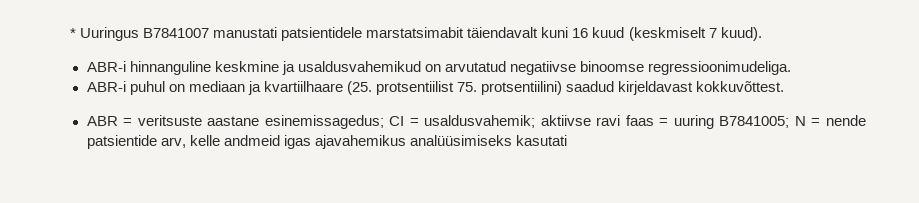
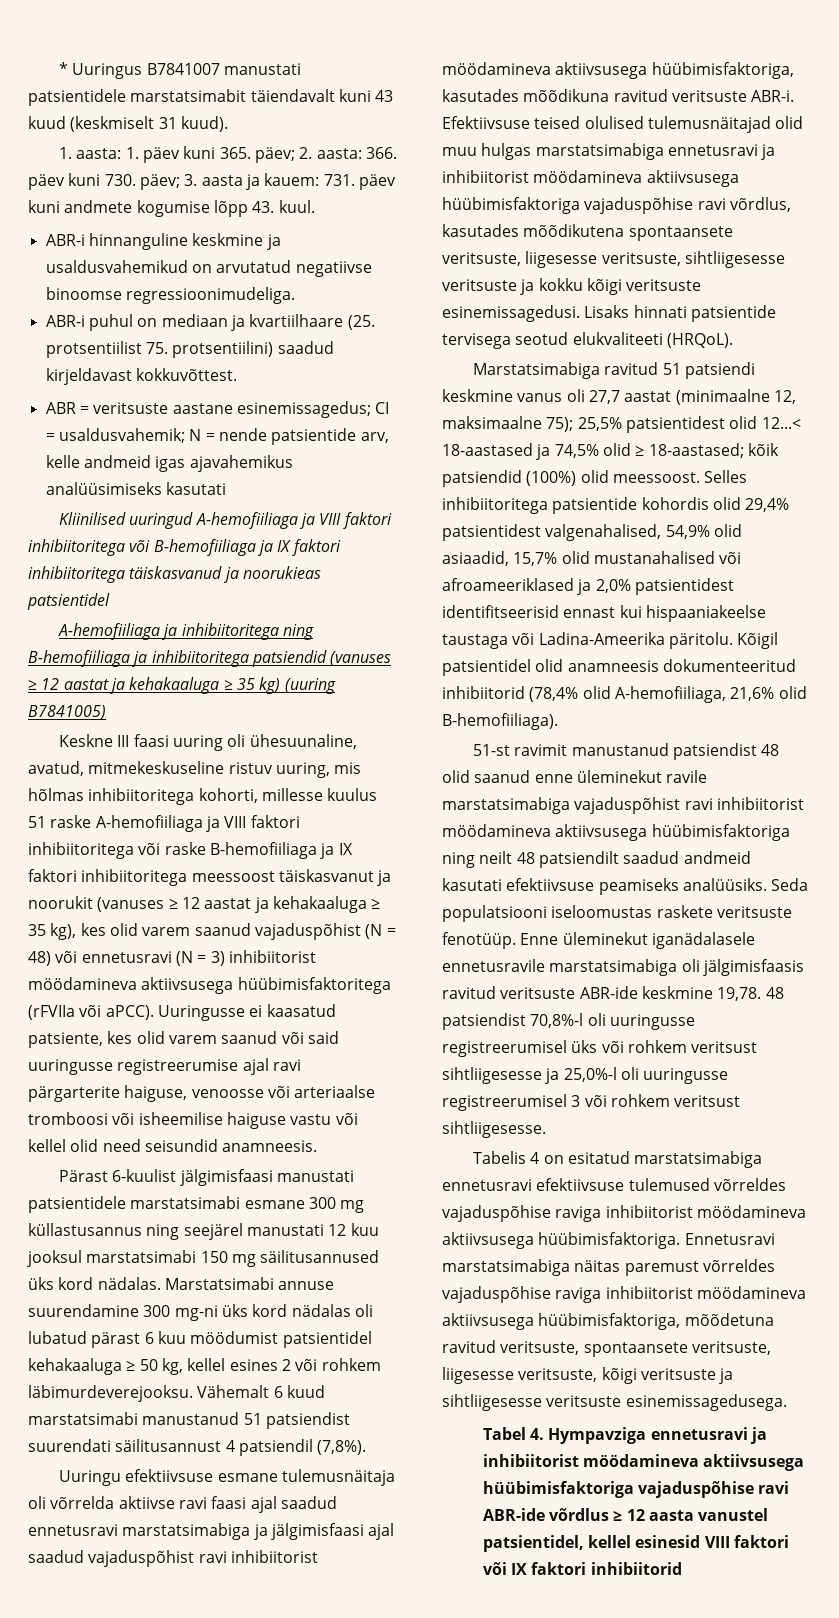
- * Uuringus B7841007 manustati patsientidele marstatsimabit täiendavalt kuni 16 kuud (keskmiselt 7 kuud).
+ * Uuringus B7841007 manustati patsientidele marstatsimabit täiendavalt kuni 43 kuud (keskmiselt 31 kuud).
+ 1. aasta: 1. päev kuni 365. päev; 2. aasta: 366. päev kuni 730. päev; 3. aasta ja kauem: 731. päev kuni andmete kogumise lõpp 43. kuul.
- ABR = veritsuste aastane esinemissagedus; CI = usaldusvahemik; aktiivse ravi faas = uuring B7841005; N = nende patsientide arv, kelle andmeid igas ajavahemikus analüüsimiseks kasutati
+ ABR = veritsuste aastane esinemissagedus; CI = usaldusvahemik; N = nende patsientide arv, kelle andmeid igas ajavahemikus analüüsimiseks kasutati
+ Kliinilised uuringud A-hemofiiliaga ja VIII faktori inhibiitoritega või B-hemofiiliaga ja IX faktori inhibiitoritega täiskasvanud ja noorukieas patsientidel
+ A-hemofiiliaga ja inhibiitoritega ning B-hemofiiliaga ja inhibiitoritega patsiendid (vanuses ≥ 12 aastat ja kehakaaluga ≥ 35 kg) (uuring B7841005)
+ Keskne III faasi uuring oli ühesuunaline, avatud, mitmekeskuseline ristuv uuring, mis hõlmas inhibiitoritega kohorti, millesse kuulus 51 raske A-hemofiiliaga ja VIII faktori inhibiitoritega või raske B-hemofiiliaga ja IX faktori inhibiitoritega meessoost täiskasvanut ja noorukit (vanuses ≥ 12 aastat ja kehakaaluga ≥ 35 kg), kes olid varem saanud vajaduspõhist (N = 48) või ennetusravi (N = 3) inhibiitorist möödamineva aktiivsusega hüübimisfaktoritega (rFVIIa või aPCC). Uuringusse ei kaasatud patsiente, kes olid varem saanud või said uuringusse registreerumise ajal ravi pärgarterite haiguse, venoosse või arteriaalse tromboosi või isheemilise haiguse vastu või kellel olid need seisundid anamneesis.
+ Pärast 6-kuulist jälgimisfaasi manustati patsientidele marstatsimabi esmane 300 mg küllastusannus ning seejärel manustati 12 kuu jooksul marstatsimabi 150 mg säilitusannused üks kord nädalas. Marstatsimabi annuse suurendamine 300 mg-ni üks kord nädalas oli lubatud pärast 6 kuu möödumist patsientidel kehakaaluga ≥ 50 kg, kellel esines 2 või rohkem läbimurdeverejooksu. Vähemalt 6 kuud marstatsimabi manustanud 51 patsiendist suurendati säilitusannust 4 patsiendil (7,8%).
+ Uuringu efektiivsuse esmane tulemusnäitaja oli võrrelda aktiivse ravi faasi ajal saadud ennetusravi marstatsimabiga ja jälgimisfaasi ajal saadud vajaduspõhist ravi inhibiitorist möödamineva aktiivsusega hüübimisfaktoriga, kasutades mõõdikuna ravitud veritsuste ABR-i. Efektiivsuse teised olulised tulemusnäitajad olid muu hulgas marstatsimabiga ennetusravi ja inhibiitorist möödamineva aktiivsusega hüübimisfaktoriga vajaduspõhise ravi võrdlus, kasutades mõõdikutena spontaansete veritsuste, liigesesse veritsuste, sihtliigesesse veritsuste ja kokku kõigi veritsuste esinemissagedusi. Lisaks hinnati patsientide tervisega seotud elukvaliteeti (HRQoL).
+ Marstatsimabiga ravitud 51 patsiendi keskmine vanus oli 27,7 aastat (minimaalne 12, maksimaalne 75); 25,5% patsientidest olid 12...< 18-aastased ja 74,5% olid ≥ 18-aastased; kõik patsiendid (100%) olid meessoost. Selles inhibiitoritega patsientide kohordis olid 29,4% patsientidest valgenahalised, 54,9% olid asiaadid, 15,7% olid mustanahalised või afroameeriklased ja 2,0% patsientidest identifitseerisid ennast kui hispaaniakeelse taustaga või Ladina-Ameerika päritolu. Kõigil patsientidel olid anamneesis dokumenteeritud inhibiitorid (78,4% olid A-hemofiiliaga, 21,6% olid B-hemofiiliaga).
+ 51-st ravimit manustanud patsiendist 48 olid saanud enne üleminekut ravile marstatsimabiga vajaduspõhist ravi inhibiitorist möödamineva aktiivsusega hüübimisfaktoriga ning neilt 48 patsiendilt saadud andmeid kasutati efektiivsuse peamiseks analüüsiks. Seda populatsiooni iseloomustas raskete veritsuste fenotüüp. Enne üleminekut iganädalasele ennetusravile marstatsimabiga oli jälgimisfaasis ravitud veritsuste ABR-ide keskmine 19,78. 48 patsiendist 70,8%-l oli uuringusse registreerumisel üks või rohkem veritsust sihtliigesesse ja 25,0%-l oli uuringusse registreerumisel 3 või rohkem veritsust sihtliigesesse.
+ Tabelis 4 on esitatud marstatsimabiga ennetusravi efektiivsuse tulemused võrreldes vajaduspõhise raviga inhibiitorist möödamineva aktiivsusega hüübimisfaktoriga. Ennetusravi marstatsimabiga näitas paremust võrreldes vajaduspõhise raviga inhibiitorist möödamineva aktiivsusega hüübimisfaktoriga, mõõdetuna ravitud veritsuste, spontaansete veritsuste, liigesesse veritsuste, kõigi veritsuste ja sihtliigesesse veritsuste esinemissagedusega.
+ Tabel 4. Hympavziga ennetusravi ja inhibiitorist möödamineva aktiivsusega hüübimisfaktoriga vajaduspõhise ravi ABR-ide võrdlus ≥ 12 aasta vanustel patsientidel, kellel esinesid VIII faktori või IX faktori inhibiitorid

